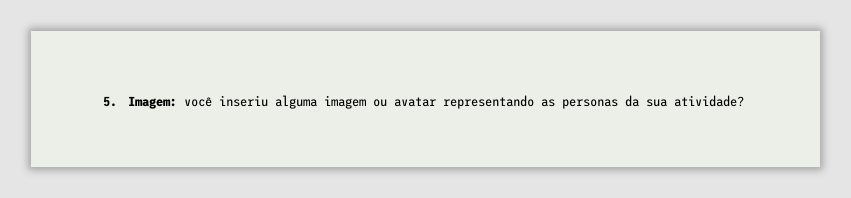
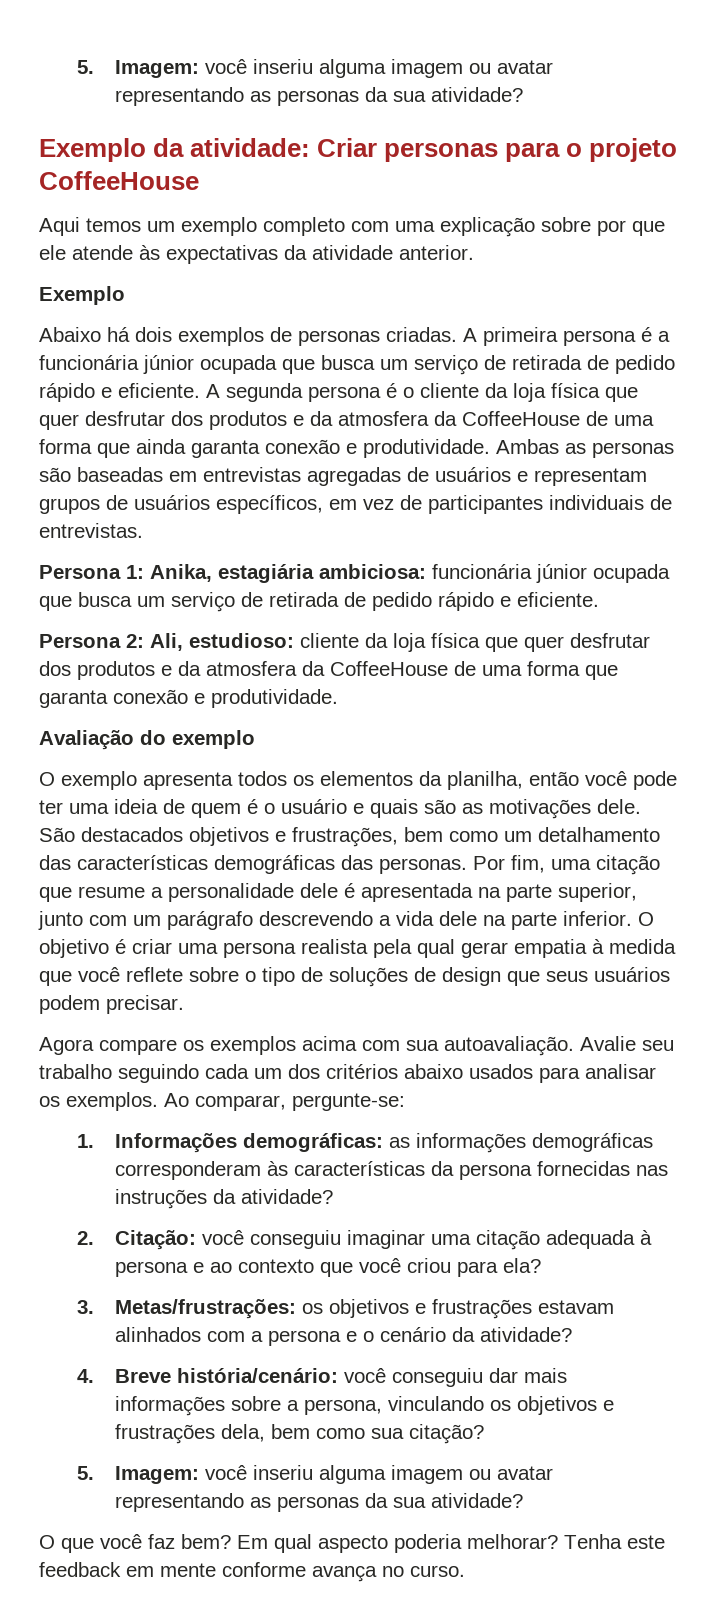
+ Exemplo da atividade: Criar personas para o projeto CoffeeHouse
+ Aqui temos um exemplo completo com uma explicação sobre por que ele atende às expectativas da atividade anterior.
+ Exemplo
+ Abaixo há dois exemplos de personas criadas. A primeira persona é a funcionária júnior ocupada que busca um serviço de retirada de pedido rápido e eficiente. A segunda persona é o cliente da loja física que quer desfrutar dos produtos e da atmosfera da CoffeeHouse de uma forma que ainda garanta conexão e produtividade. Ambas as personas são baseadas em entrevistas agregadas de usuários e representam grupos de usuários específicos, em vez de participantes individuais de entrevistas.
+ Persona 1: Anika, estagiária ambiciosa: funcionária júnior ocupada que busca um serviço de retirada de pedido rápido e eficiente.
+ Persona 2: Ali, estudioso: cliente da loja física que quer desfrutar dos produtos e da atmosfera da CoffeeHouse de uma forma que garanta conexão e produtividade.
+ Avaliação do exemplo
+ O exemplo apresenta todos os elementos da planilha, então você pode ter uma ideia de quem é o usuário e quais são as motivações dele. São destacados objetivos e frustrações, bem como um detalhamento das características demográficas das personas. Por fim, uma citação que resume a personalidade dele é apresentada na parte superior, junto com um parágrafo descrevendo a vida dele na parte inferior. O objetivo é criar uma persona realista pela qual gerar empatia à medida que você reflete sobre o tipo de soluções de design que seus usuários podem precisar.
+ Agora compare os exemplos acima com sua autoavaliação. Avalie seu trabalho seguindo cada um dos critérios abaixo usados para analisar os exemplos. Ao comparar, pergunte-se:
+ 1. Informações demográficas: as informações demográficas corresponderam às características da persona fornecidas nas instruções da atividade?
+ 2. Citação: você conseguiu imaginar uma citação adequada à persona e ao contexto que você criou para ela?
+ 3. Metas/frustrações: os objetivos e frustrações estavam alinhados com a persona e o cenário da atividade?
+ 4. Breve história/cenário: você conseguiu dar mais informações sobre a persona, vinculando os objetivos e frustrações dela, bem como sua citação?
+ 5. Imagem: você inseriu alguma imagem ou avatar representando as personas da sua atividade?
+ O que você faz bem? Em qual aspecto poderia melhorar? Tenha este feedback em mente conforme avança no curso.

